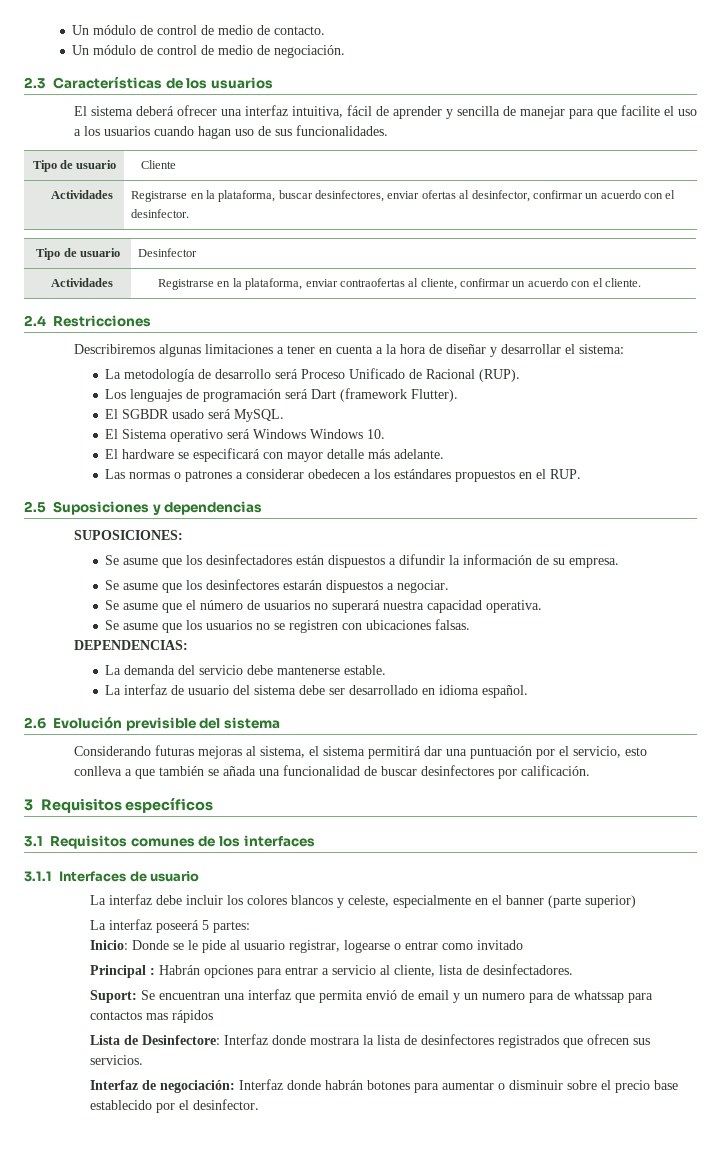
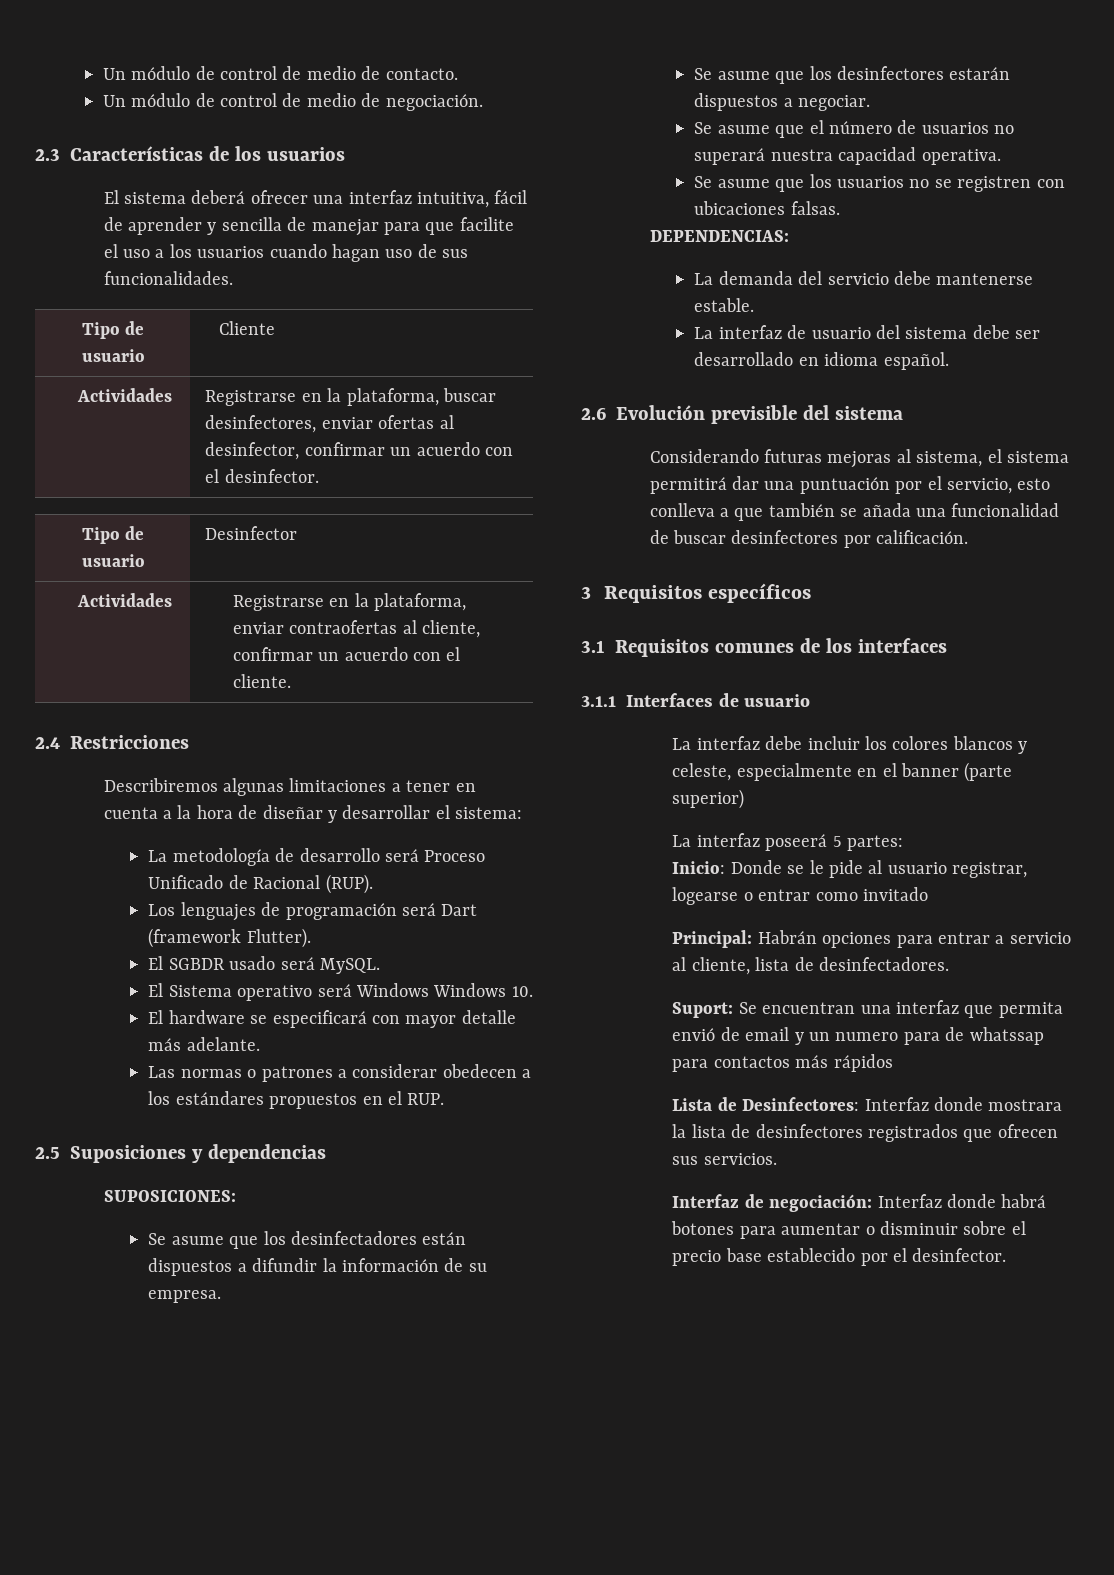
- Principal : Habrán opciones para entrar a servicio al cliente, lista de desinfectadores.
+ Principal: Habrán opciones para entrar a servicio al cliente, lista de desinfectadores.
- Suport: Se encuentran una interfaz que permita envió de email y un numero para de whatssap para contactos mas rápidos
+ Suport: Se encuentran una interfaz que permita envió de email y un numero para de whatssap para contactos más rápidos
- Lista de Desinfectore: Interfaz donde mostrara la lista de desinfectores registrados que ofrecen sus servicios.
+ Lista de Desinfectores: Interfaz donde mostrara la lista de desinfectores registrados que ofrecen sus servicios.
- Interfaz de negociación: Interfaz donde habrán botones para aumentar o disminuir sobre el precio base establecido por el desinfector.
+ Interfaz de negociación: Interfaz donde habrá botones para aumentar o disminuir sobre el precio base establecido por el desinfector.

